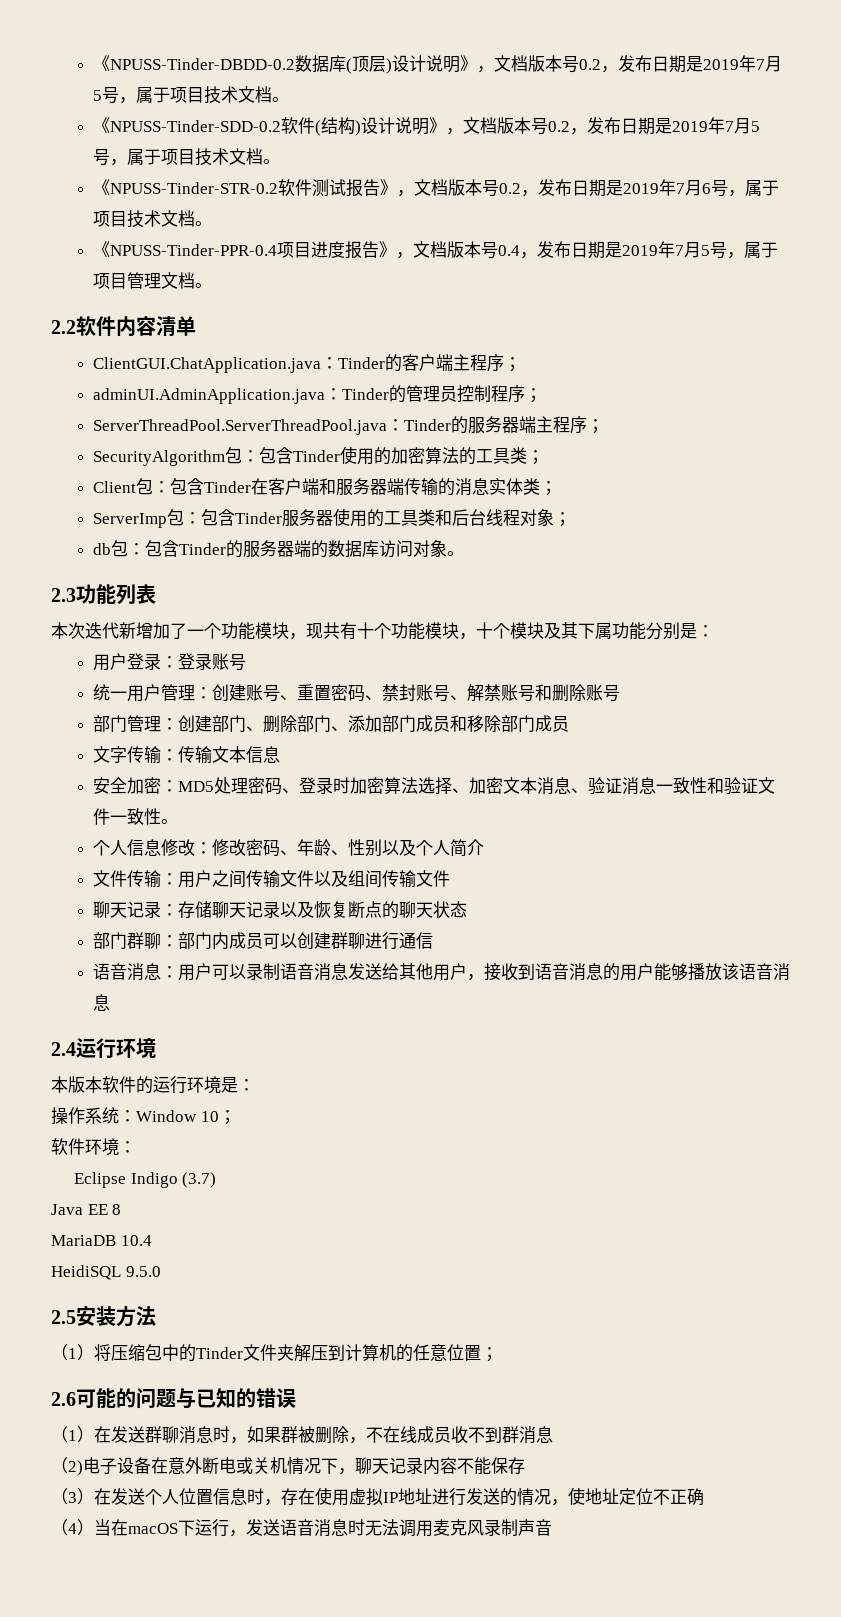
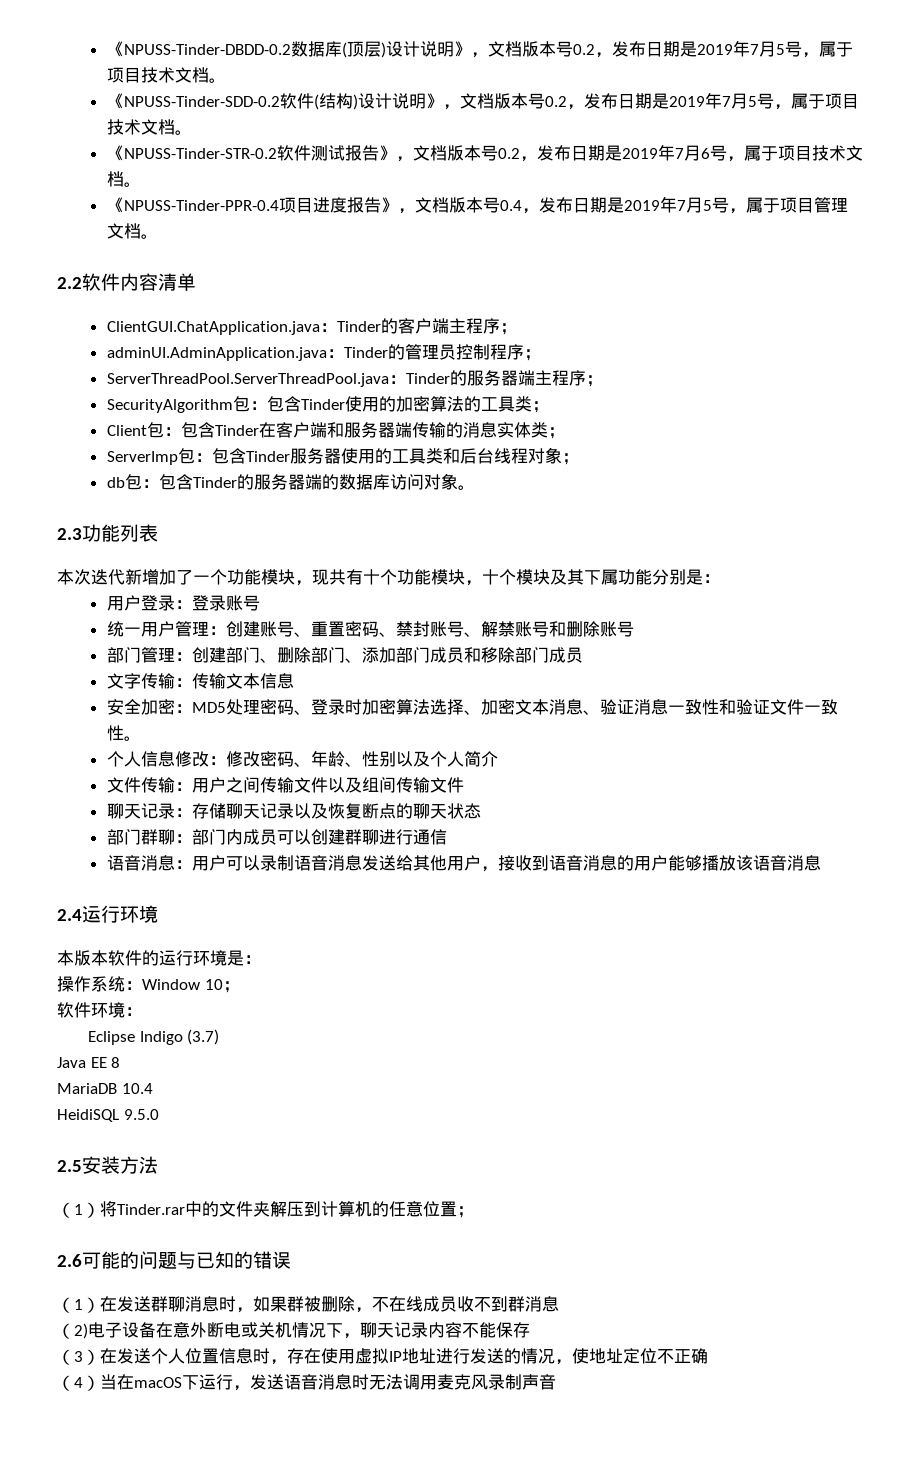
- （1）将压缩包中的Tinder文件夹解压到计算机的任意位置；
+ （1）将Tinder.rar中的文件夹解压到计算机的任意位置；

